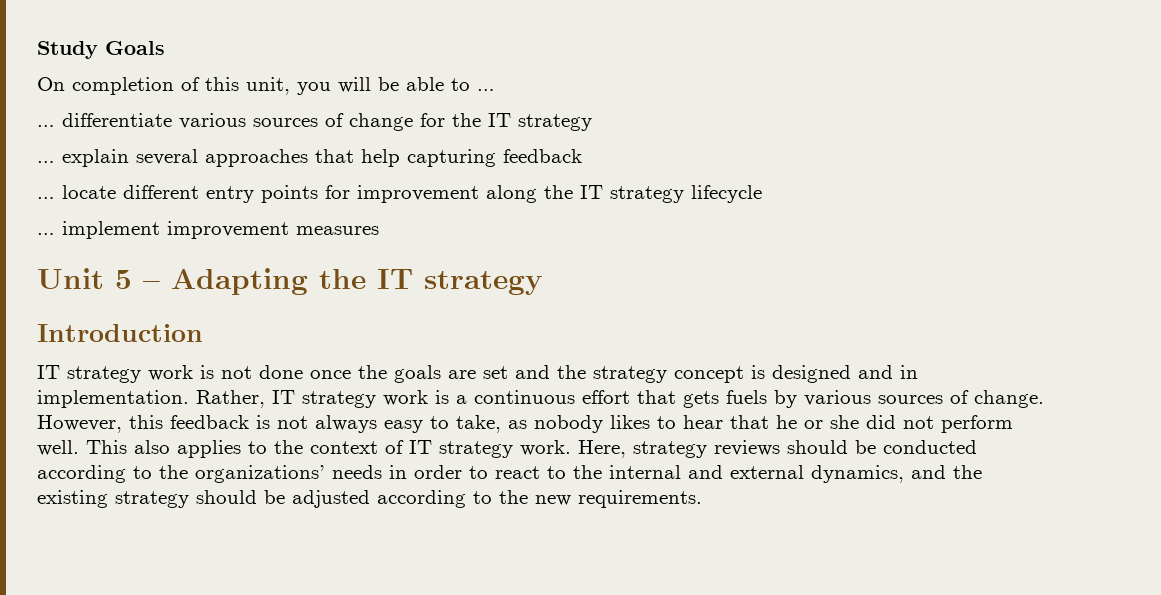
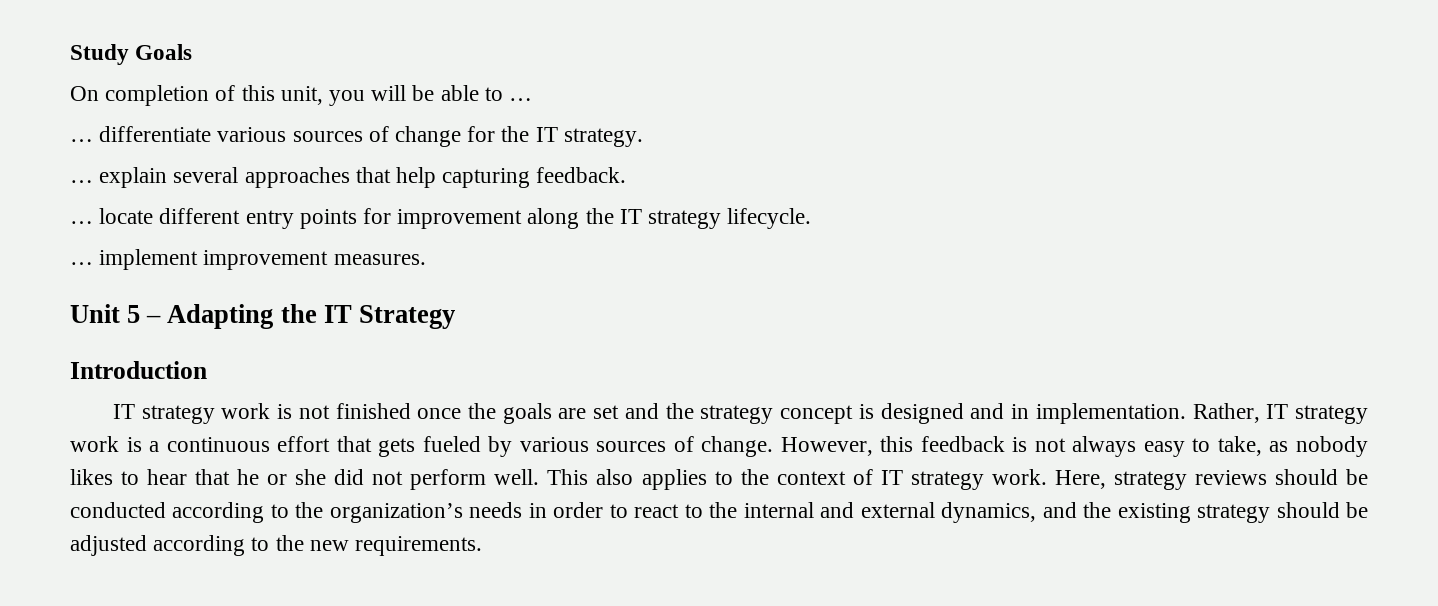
- … differentiate various sources of change for the IT strategy
+ … differentiate various sources of change for the IT strategy.
- … explain several approaches that help capturing feedback
+ … explain several approaches that help capturing feedback.
- … locate different entry points for improvement along the IT strategy lifecycle
+ … locate different entry points for improvement along the IT strategy lifecycle.
- … implement improvement measures
+ … implement improvement measures.
- Unit 5 – Adapting the IT strategy
+ Unit 5 – Adapting the IT Strategy
- IT strategy work is not done once the goals are set and the strategy concept is designed and in implementation.
+ IT strategy work is not finished once the goals are set and the strategy concept is designed and in implementation.
- Rather, IT strategy work is a continuous effort that gets fuels by various sources of change.
+ Rather, IT strategy work is a continuous effort that gets fueled by various sources of change.
- Here, strategy reviews should be conducted according to the organizations’ needs in order to react to the internal and external dynamics, and the existing strategy should be adjusted according to the new requirements.
+ Here, strategy reviews should be conducted according to the organization’s needs in order to react to the internal and external dynamics, and the existing strategy should be adjusted according to the new requirements.

